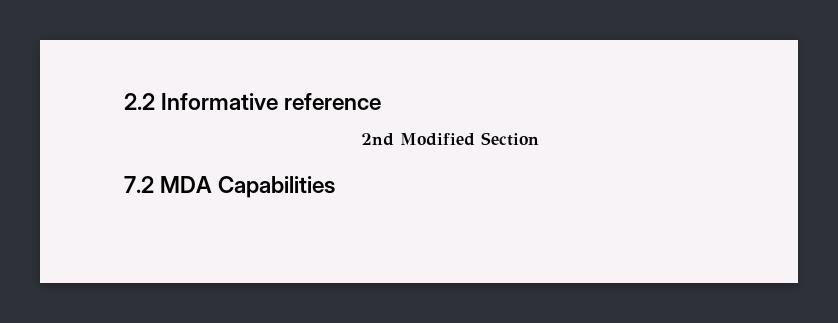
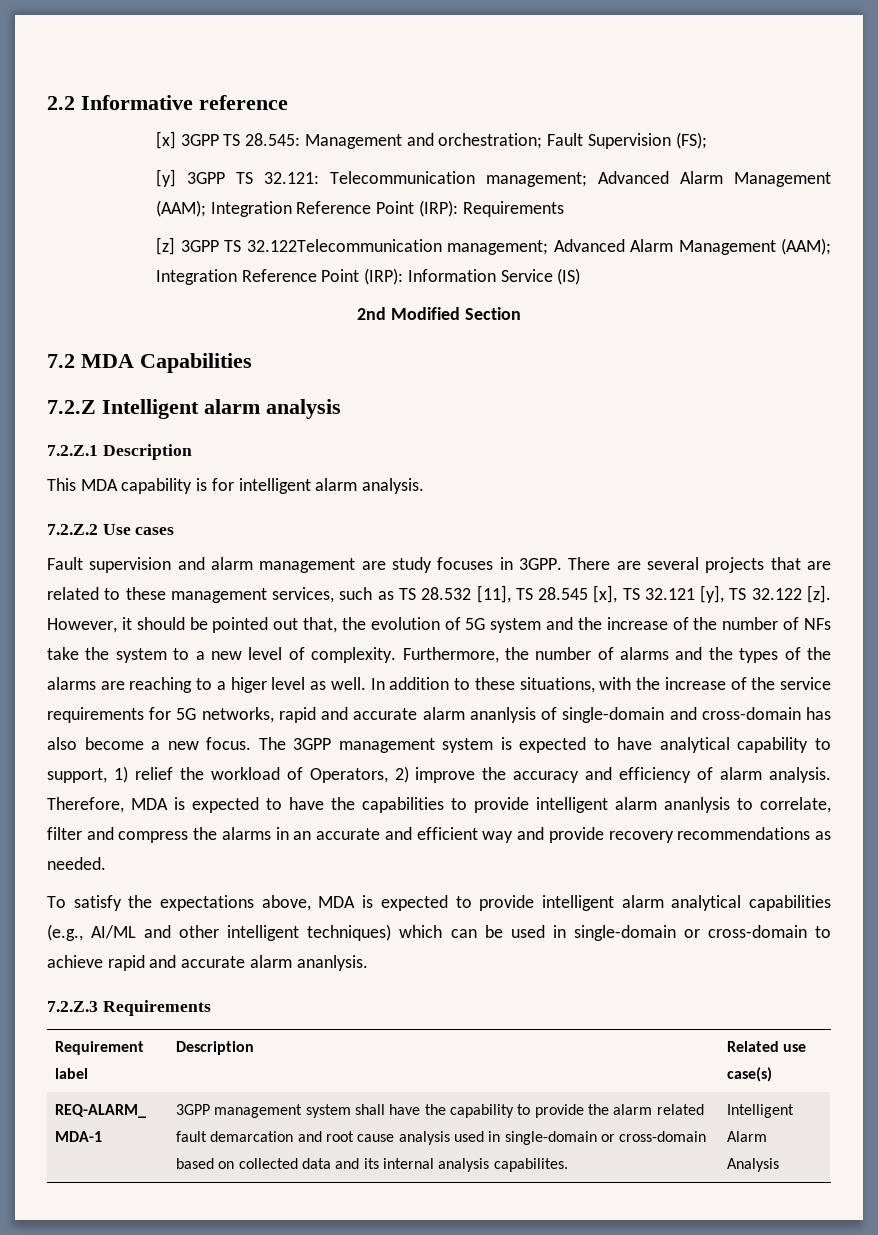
+ [x] 3GPP TS 28.545: Management and orchestration; Fault Supervision (FS);
+ [y] 3GPP TS 32.121: Telecommunication management; Advanced Alarm Management (AAM); Integration Reference Point (IRP): Requirements
+ [z] 3GPP TS 32.122Telecommunication management; Advanced Alarm Management (AAM); Integration Reference Point (IRP): Information Service (IS)
+ 7.2.Z Intelligent alarm analysis
+ 7.2.Z.1 Description
+ This MDA capability is for intelligent alarm analysis.
+ 7.2.Z.2 Use cases
+ Fault supervision and alarm management are study focuses in 3GPP. There are several projects that are related to these management services, such as TS 28.532 [11], TS 28.545 [x], TS 32.121 [y], TS 32.122 [z]. However, it should be pointed out that, the evolution of 5G system and the increase of the number of NFs take the system to a new level of complexity. Furthermore, the number of alarms and the types of the alarms are reaching to a higer level as well. In addition to these situations, with the increase of the service requirements for 5G networks, rapid and accurate alarm ananlysis of single-domain and cross-domain has also become a new focus. The 3GPP management system is expected to have analytical capability to support, 1) relief the workload of Operators, 2) improve the accuracy and efficiency of alarm analysis. Therefore, MDA is expected to have the capabilities to provide intelligent alarm ananlysis to correlate, filter and compress the alarms in an accurate and efficient way and provide recovery recommendations as needed.
+ To satisfy the expectations above, MDA is expected to provide intelligent alarm analytical capabilities (e.g., AI/ML and other intelligent techniques) which can be used in single-domain or cross-domain to achieve rapid and accurate alarm ananlysis.
+ 7.2.Z.3 Requirements
+ Requirement label | Description | Related use case(s)
+ REQ-ALARM_ MDA-1 | 3GPP management system shall have the capability to provide the alarm related fault demarcation and root cause analysis used in single-domain or cross-domain based on collected data and its internal analysis capabilites. | Intelligent Alarm Analysis

